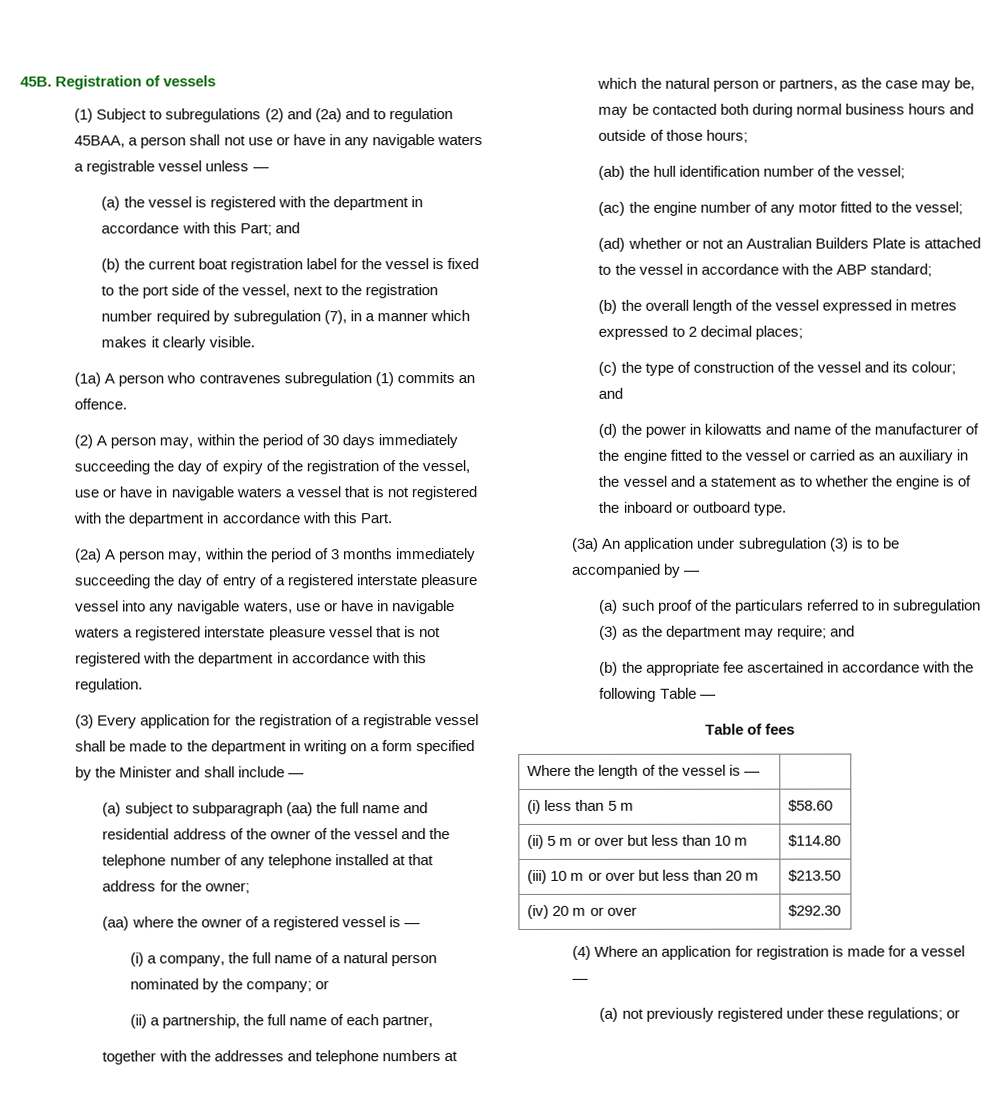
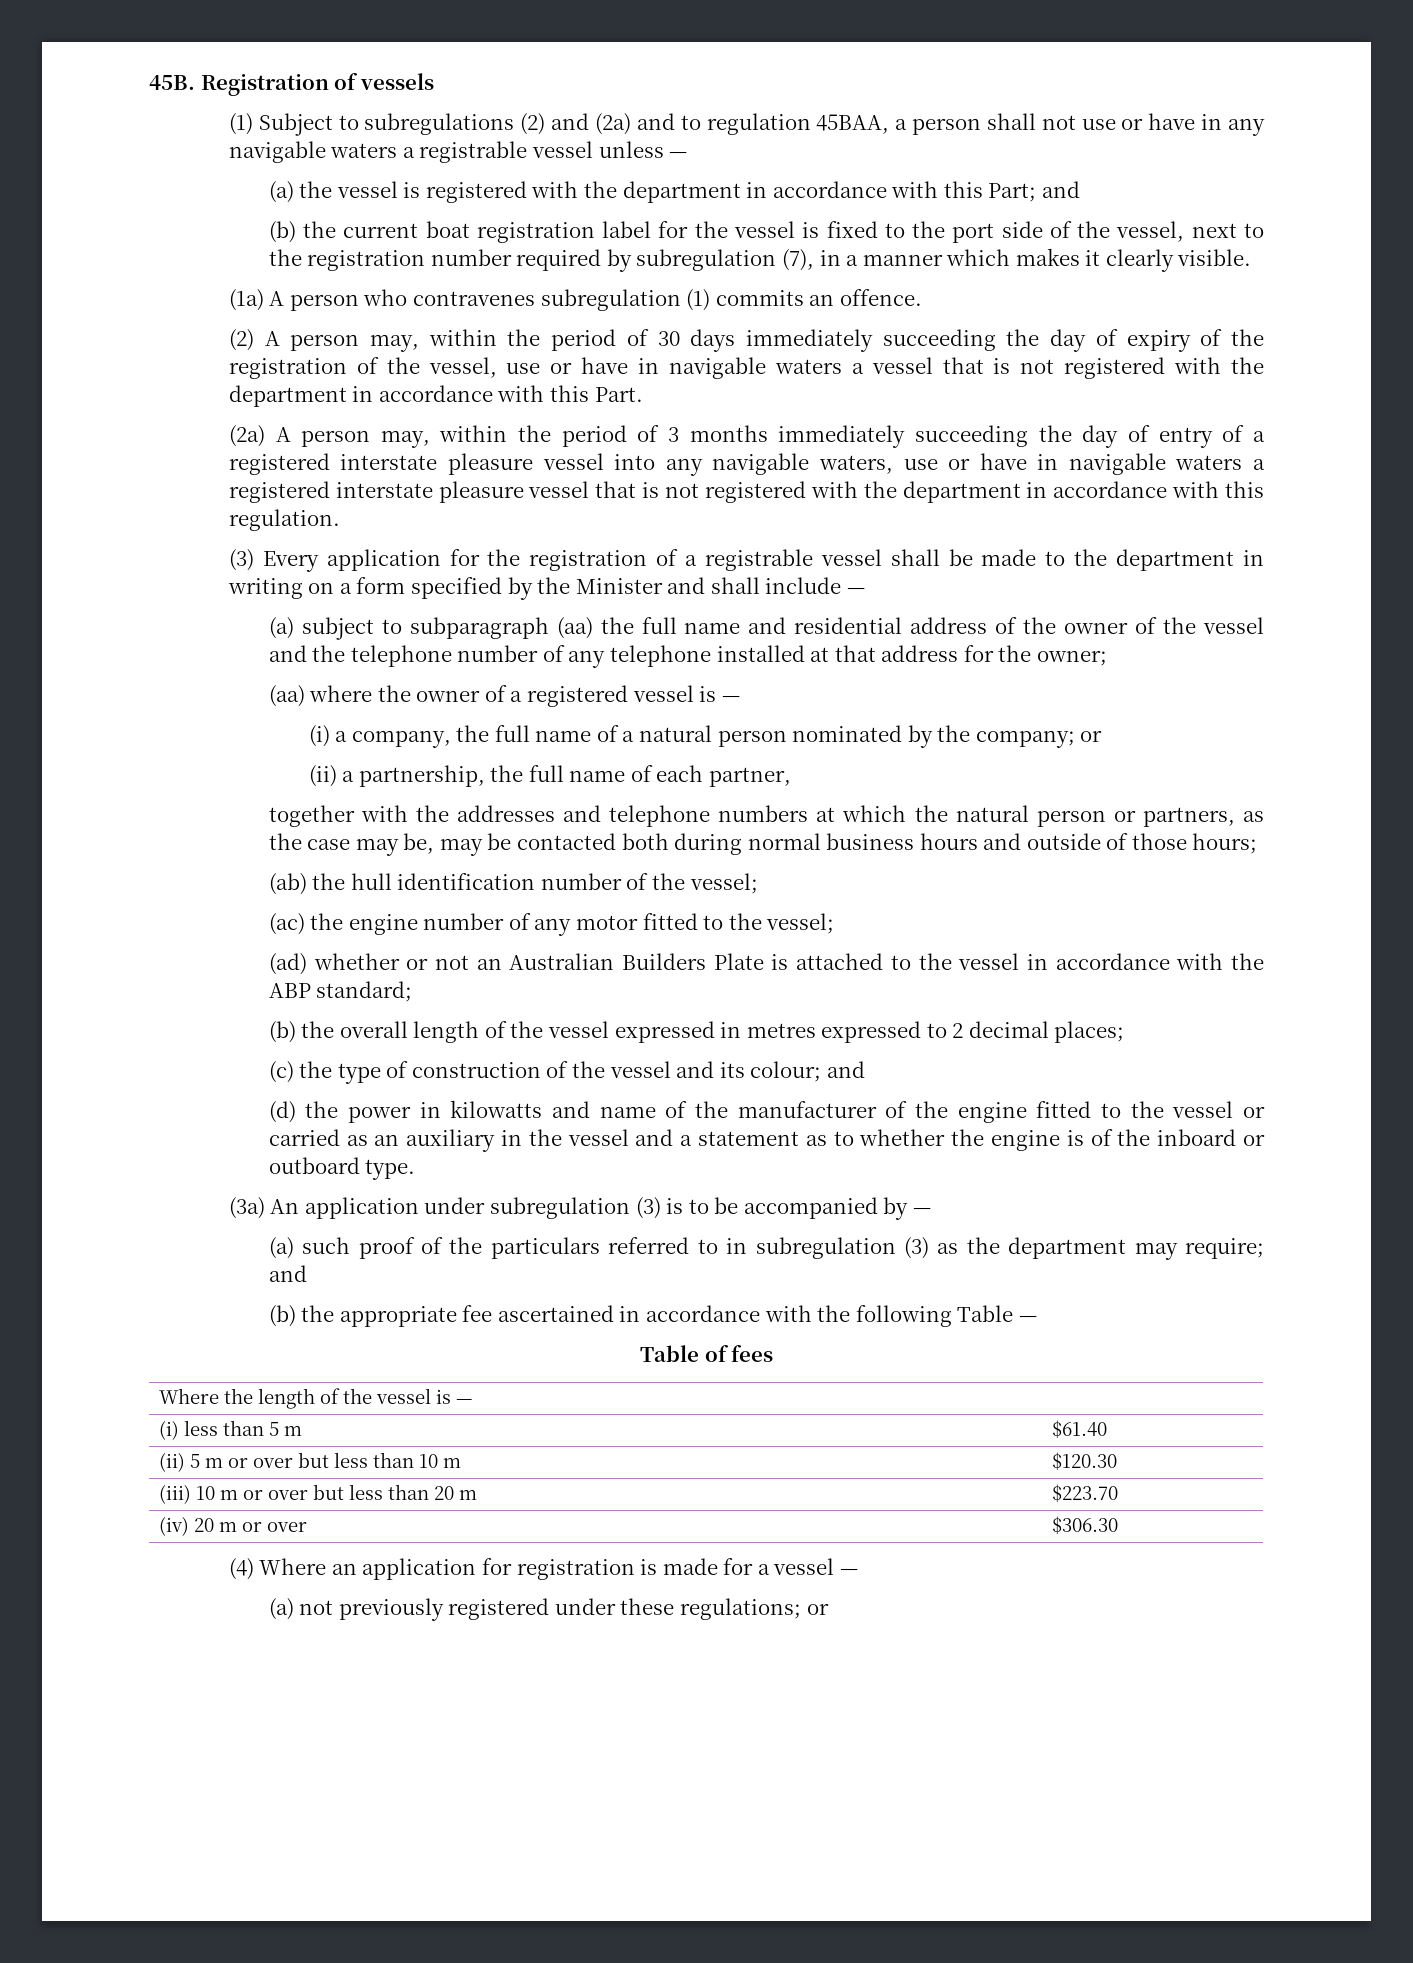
- (i) less than 5 m | $58.60
+ (i) less than 5 m | $61.40
- (ii) 5 m or over but less than 10 m | $114.80
+ (ii) 5 m or over but less than 10 m | $120.30
- (iii) 10 m or over but less than 20 m | $213.50
+ (iii) 10 m or over but less than 20 m | $223.70
- (iv) 20 m or over | $292.30
+ (iv) 20 m or over | $306.30

